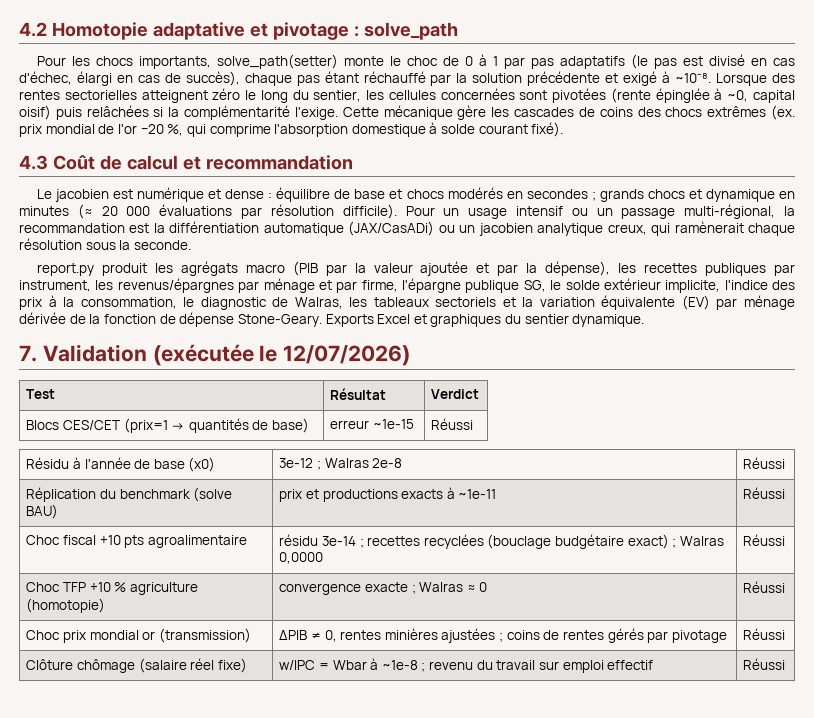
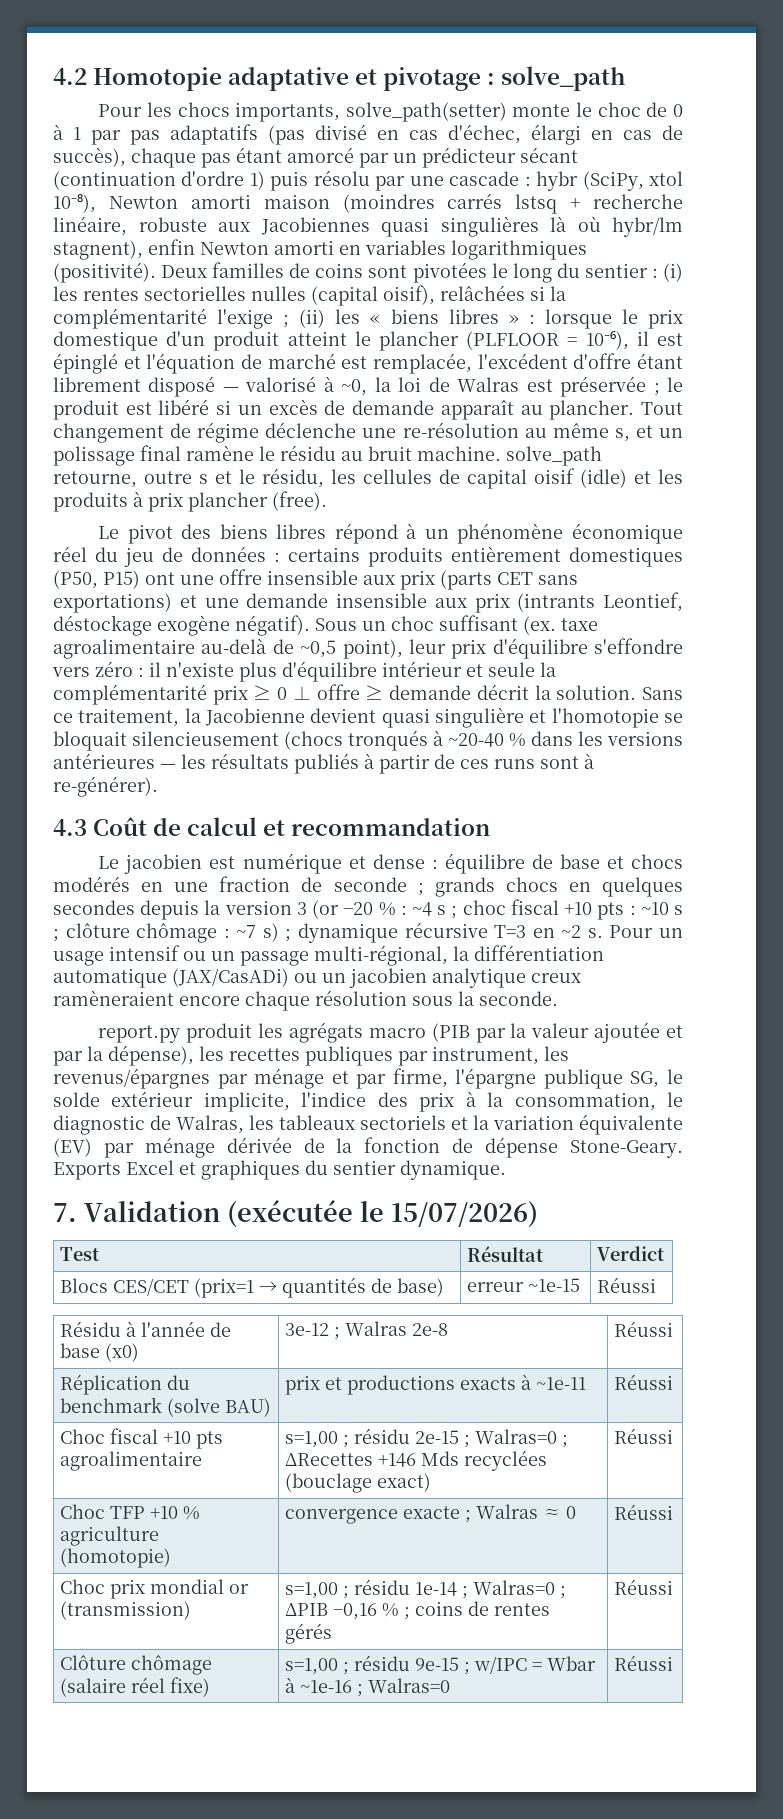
- Pour les chocs importants, solve_path(setter) monte le choc de 0 à 1 par pas adaptatifs (le pas est divisé en cas d'échec, élargi en cas de succès), chaque pas étant réchauffé par la solution précédente et exigé à ~10⁻⁸. Lorsque des rentes sectorielles atteignent zéro le long du sentier, les cellules concernées sont pivotées (rente épinglée à ~0, capital oisif) puis relâchées si la complémentarité l'exige. Cette mécanique gère les cascades de coins des chocs extrêmes (ex. prix mondial de l'or −20 %, qui comprime l'absorption domestique à solde courant fixé).
+ Pour les chocs importants, solve_path(setter) monte le choc de 0 à 1 par pas adaptatifs (pas divisé en cas d'échec, élargi en cas de succès), chaque pas étant amorcé par un prédicteur sécant (continuation d'ordre 1) puis résolu par une cascade : hybr (SciPy, xtol 10⁻⁸), Newton amorti maison (moindres carrés lstsq + recherche linéaire, robuste aux Jacobiennes quasi singulières là où hybr/lm stagnent), enfin Newton amorti en variables logarithmiques (positivité). Deux familles de coins sont pivotées le long du sentier : (i) les rentes sectorielles nulles (capital oisif), relâchées si la complémentarité l'exige ; (ii) les « biens libres » : lorsque le prix domestique d'un produit atteint le plancher (PLFLOOR = 10⁻⁶), il est épinglé et l'équation de marché est remplacée, l'excédent d'offre étant librement disposé — valorisé à ~0, la loi de Walras est préservée ; le produit est libéré si un excès de demande apparaît au plancher. Tout changement de régime déclenche une re-résolution au même s, et un polissage final ramène le résidu au bruit machine. solve_path retourne, outre s et le résidu, les cellules de capital oisif (idle) et les produits à prix plancher (free).
+ Le pivot des biens libres répond à un phénomène économique réel du jeu de données : certains produits entièrement domestiques (P50, P15) ont une offre insensible aux prix (parts CET sans exportations) et une demande insensible aux prix (intrants Leontief, déstockage exogène négatif). Sous un choc suffisant (ex. taxe agroalimentaire au-delà de ~0,5 point), leur prix d'équilibre s'effondre vers zéro : il n'existe plus d'équilibre intérieur et seule la complémentarité prix ≥ 0 ⊥ offre ≥ demande décrit la solution. Sans ce traitement, la Jacobienne devient quasi singulière et l'homotopie se bloquait silencieusement (chocs tronqués à ~20-40 % dans les versions antérieures — les résultats publiés à partir de ces runs sont à re-générer).
- Le jacobien est numérique et dense : équilibre de base et chocs modérés en secondes ; grands chocs et dynamique en minutes (≈ 20 000 évaluations par résolution difficile).
+ Le jacobien est numérique et dense : équilibre de base et chocs modérés en une fraction de seconde ; grands chocs en quelques secondes depuis la version 3 (or −20 % : ~4 s ; choc fiscal +10 pts : ~10 s ; clôture chômage : ~7 s) ; dynamique récursive T=3 en ~2 s.
- Pour un usage intensif ou un passage multi-régional, la recommandation est la différentiation automatique (JAX/CasADi) ou un jacobien analytique creux, qui ramènerait chaque résolution sous la seconde.
+ Pour un usage intensif ou un passage multi-régional, la différentiation automatique (JAX/CasADi) ou un jacobien analytique creux ramèneraient encore chaque résolution sous la seconde.
- 7. Validation (exécutée le 12/07/2026)
+ 7. Validation (exécutée le 15/07/2026)
- Choc fiscal +10 pts agroalimentaire | résidu 3e-14 ; recettes recyclées (bouclage budgétaire exact) ; Walras 0,0000 | Réussi
+ Choc fiscal +10 pts agroalimentaire | s=1,00 ; résidu 2e-15 ; Walras=0 ; ΔRecettes +146 Mds recyclées (bouclage exact) | Réussi
- Choc prix mondial or (transmission) | ΔPIB ≠ 0, rentes minières ajustées ; coins de rentes gérés par pivotage | Réussi
+ Choc prix mondial or (transmission) | s=1,00 ; résidu 1e-14 ; Walras=0 ; ΔPIB −0,16 % ; coins de rentes gérés | Réussi
- Clôture chômage (salaire réel fixe) | w/IPC = Wbar à ~1e-8 ; revenu du travail sur emploi effectif | Réussi
+ Clôture chômage (salaire réel fixe) | s=1,00 ; résidu 9e-15 ; w/IPC = Wbar à ~1e-16 ; Walras=0 | Réussi

